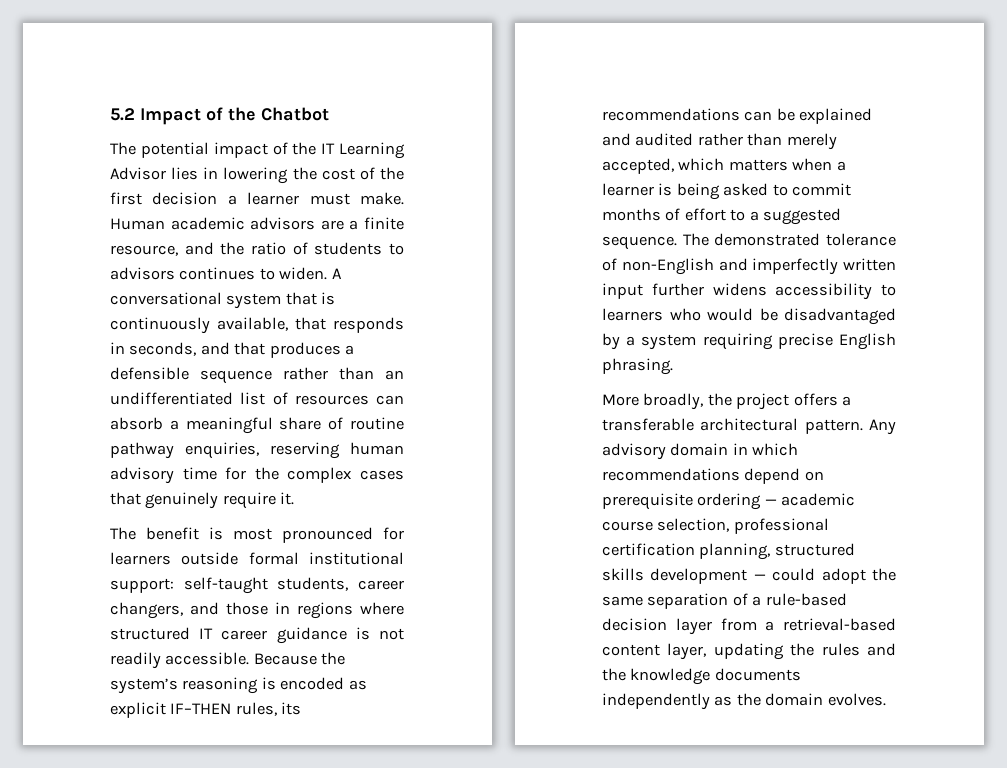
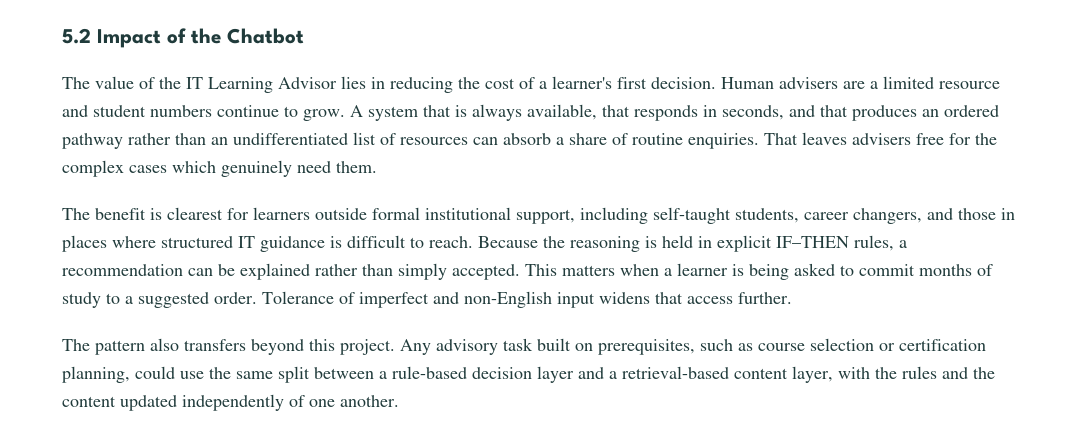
- The potential impact of the IT Learning Advisor lies in lowering the cost of the first decision a learner must make. Human academic advisors are a finite resource, and the ratio of students to advisors continues to widen. A conversational system that is continuously available, that responds in seconds, and that produces a defensible sequence rather than an undifferentiated list of resources can absorb a meaningful share of routine pathway enquiries, reserving human advisory time for the complex cases that genuinely require it.
+ The value of the IT Learning Advisor lies in reducing the cost of a learner's first decision. Human advisers are a limited resource and student numbers continue to grow. A system that is always available, that responds in seconds, and that produces an ordered pathway rather than an undifferentiated list of resources can absorb a share of routine enquiries. That leaves advisers free for the complex cases which genuinely need them.
- The benefit is most pronounced for learners outside formal institutional support: self-taught students, career changers, and those in regions where structured IT career guidance is not readily accessible.
+ The benefit is clearest for learners outside formal institutional support, including self-taught students, career changers, and those in places where structured IT guidance is difficult to reach.
- Because the system’s reasoning is encoded as explicit IF–THEN rules, its recommendations can be explained and audited rather than merely accepted, which matters when a learner is being asked to commit months of effort to a suggested sequence. The demonstrated tolerance of non-English and imperfectly written input further widens accessibility to learners who would be disadvantaged by a system requiring precise English phrasing.
- More broadly, the project offers a transferable architectural pattern. Any advisory domain in which recommendations depend on prerequisite ordering — academic course selection, professional certification planning, structured skills development — could adopt the same separation of a rule-based decision layer from a retrieval-based content layer, updating the rules and the knowledge documents independently as the domain evolves.
+ Because the reasoning is held in explicit IF–THEN rules, a recommendation can be explained rather than simply accepted. This matters when a learner is being asked to commit months of study to a suggested order. Tolerance of imperfect and non-English input widens that access further.
+ The pattern also transfers beyond this project. Any advisory task built on prerequisites, such as course selection or certification planning, could use the same split between a rule-based decision layer and a retrieval-based content layer, with the rules and the content updated independently of one another.

